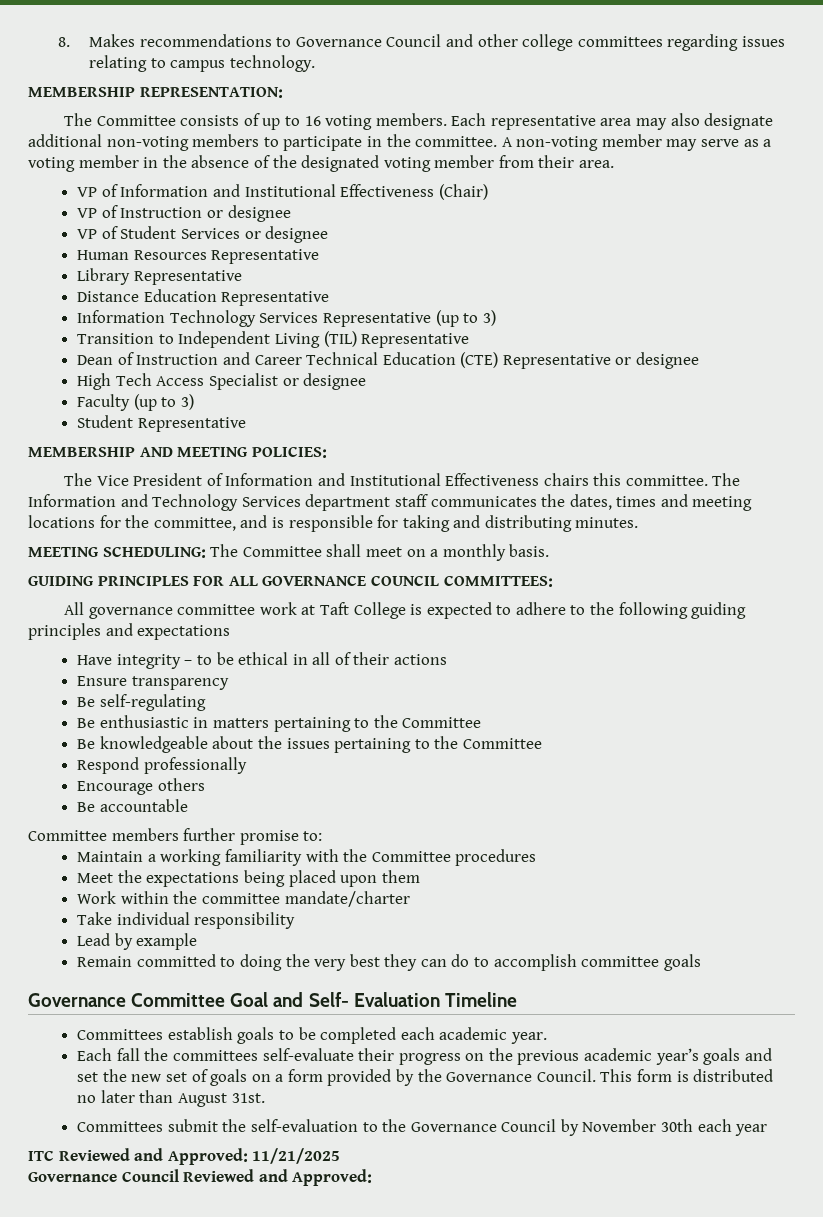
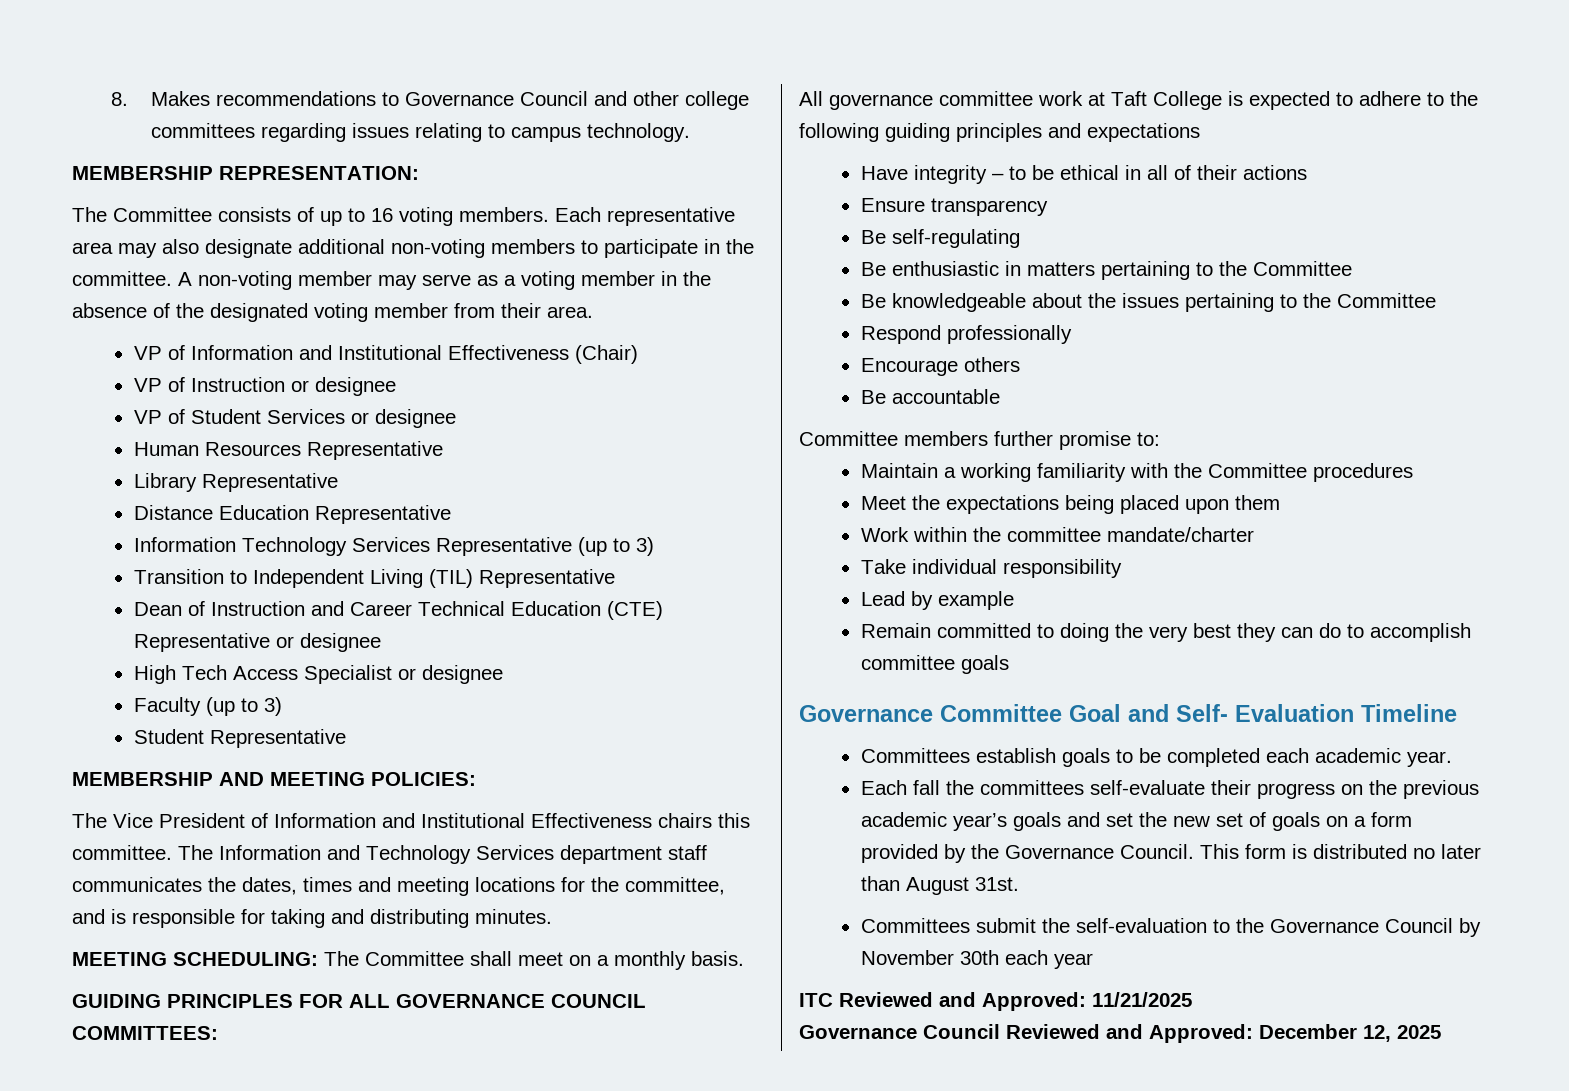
- Governance Council Reviewed and Approved:
+ Governance Council Reviewed and Approved: December 12, 2025

